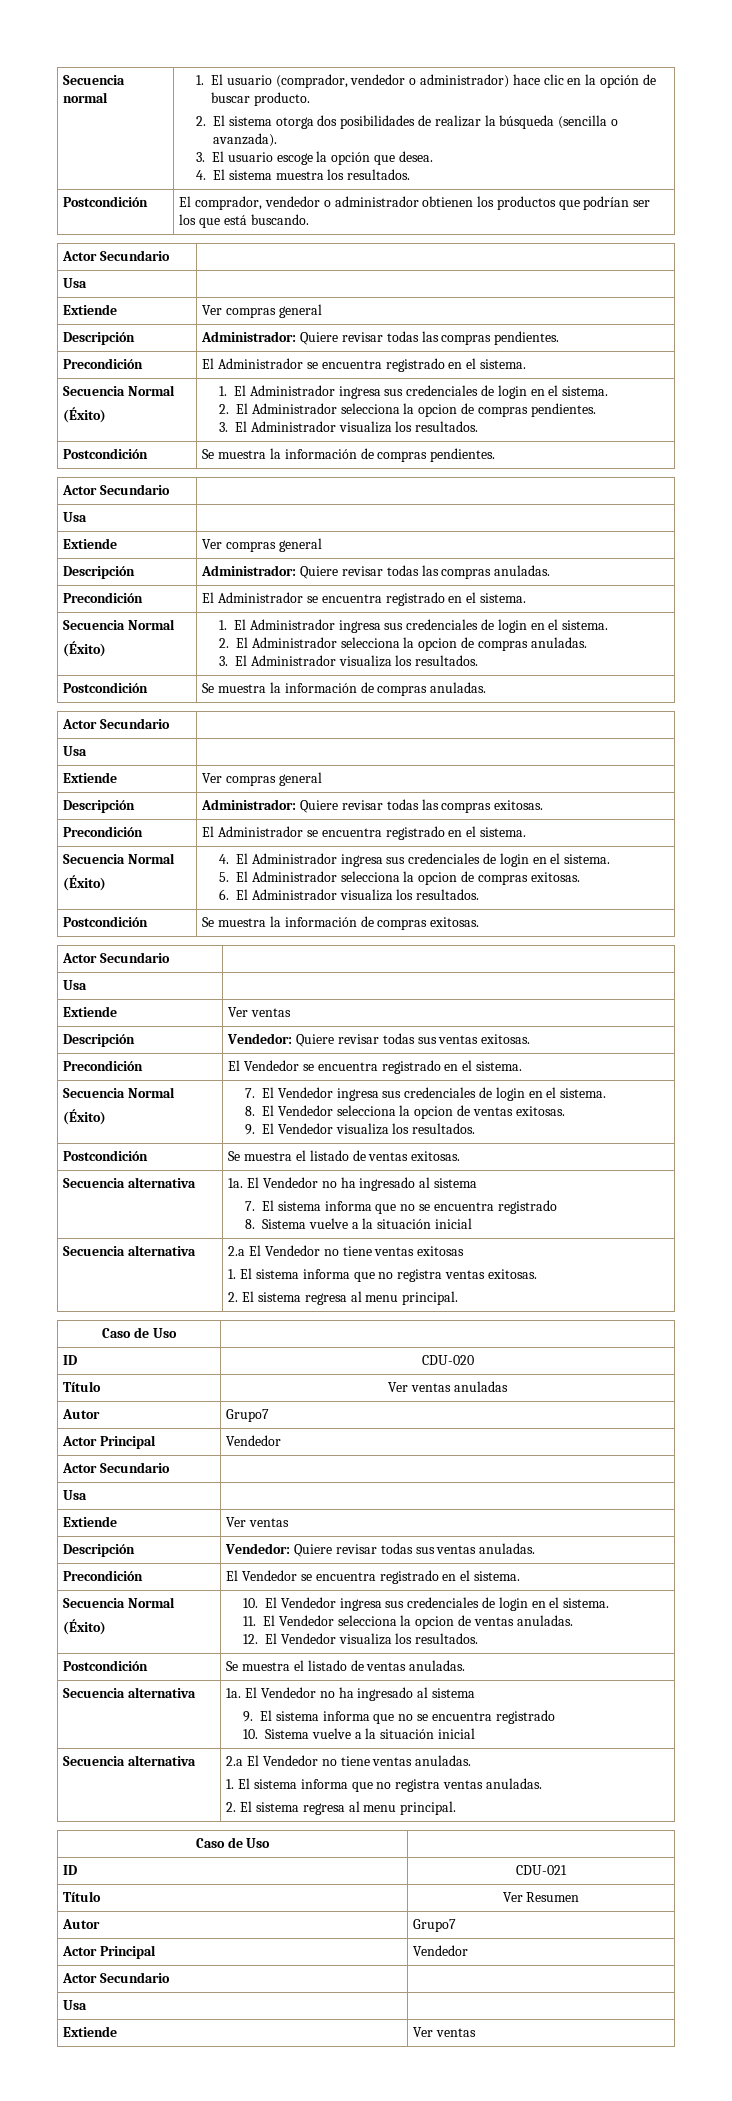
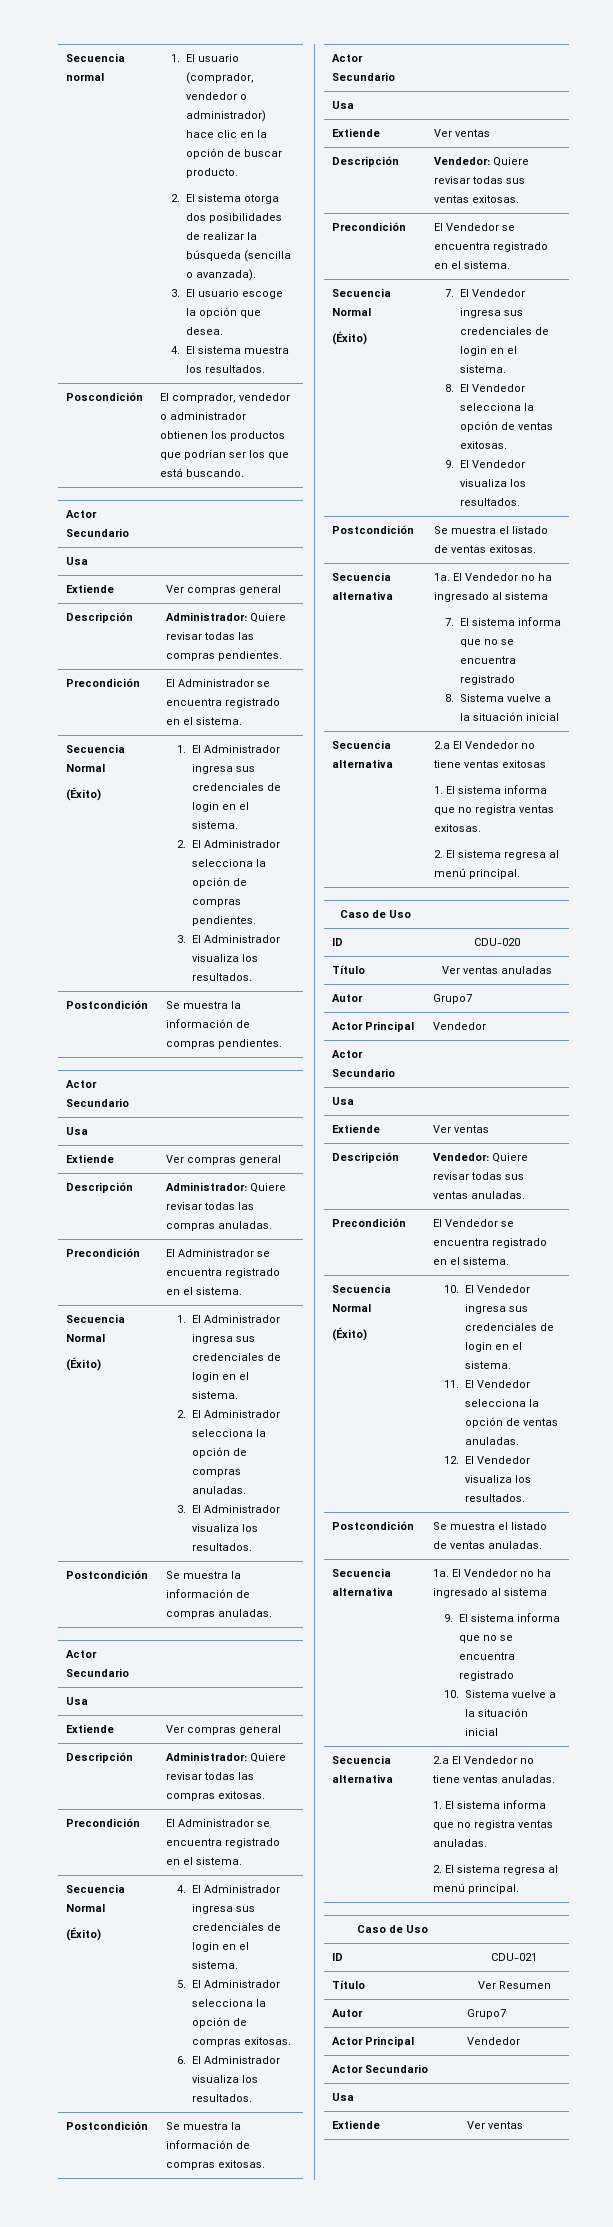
- Postcondición | El comprador, vendedor o administrador obtienen los productos que podrían ser los que está buscando.
+ Poscondición | El comprador, vendedor o administrador obtienen los productos que podrían ser los que está buscando.
  Descripción | Administrador: Quiere revisar todas las compras pendientes.
  Precondición | El Administrador se encuentra registrado en el sistema.
  Secuencia Normal
  (Éxito) | 1. El Administrador ingresa sus credenciales de login en el sistema.
- 2. El Administrador selecciona la opcion de compras pendientes.
+ 2. El Administrador selecciona la opción de compras pendientes.
  Descripción | Administrador: Quiere revisar todas las compras anuladas.
  Precondición | El Administrador se encuentra registrado en el sistema.
  Secuencia Normal
  (Éxito) | 1. El Administrador ingresa sus credenciales de login en el sistema.
- 2. El Administrador selecciona la opcion de compras anuladas.
+ 2. El Administrador selecciona la opción de compras anuladas.
  Descripción | Administrador: Quiere revisar todas las compras exitosas.
  Precondición | El Administrador se encuentra registrado en el sistema.
  Secuencia Normal
  (Éxito) | 4. El Administrador ingresa sus credenciales de login en el sistema.
- 5. El Administrador selecciona la opcion de compras exitosas.
+ 5. El Administrador selecciona la opción de compras exitosas.
  Descripción | Vendedor: Quiere revisar todas sus ventas exitosas.
  Precondición | El Vendedor se encuentra registrado en el sistema.
  Secuencia Normal
  (Éxito) | 7. El Vendedor ingresa sus credenciales de login en el sistema.
- 8. El Vendedor selecciona la opcion de ventas exitosas.
+ 8. El Vendedor selecciona la opción de ventas exitosas.
  Secuencia alternativa | 2.a El Vendedor no tiene ventas exitosas
  1. El sistema informa que no registra ventas exitosas.
- 2. El sistema regresa al menu principal.
+ 2. El sistema regresa al menú principal.
  Descripción | Vendedor: Quiere revisar todas sus ventas anuladas.
  Precondición | El Vendedor se encuentra registrado en el sistema.
  Secuencia Normal
  (Éxito) | 10. El Vendedor ingresa sus credenciales de login en el sistema.
- 11. El Vendedor selecciona la opcion de ventas anuladas.
+ 11. El Vendedor selecciona la opción de ventas anuladas.
  Secuencia alternativa | 2.a El Vendedor no tiene ventas anuladas.
  1. El sistema informa que no registra ventas anuladas.
- 2. El sistema regresa al menu principal.
+ 2. El sistema regresa al menú principal.

